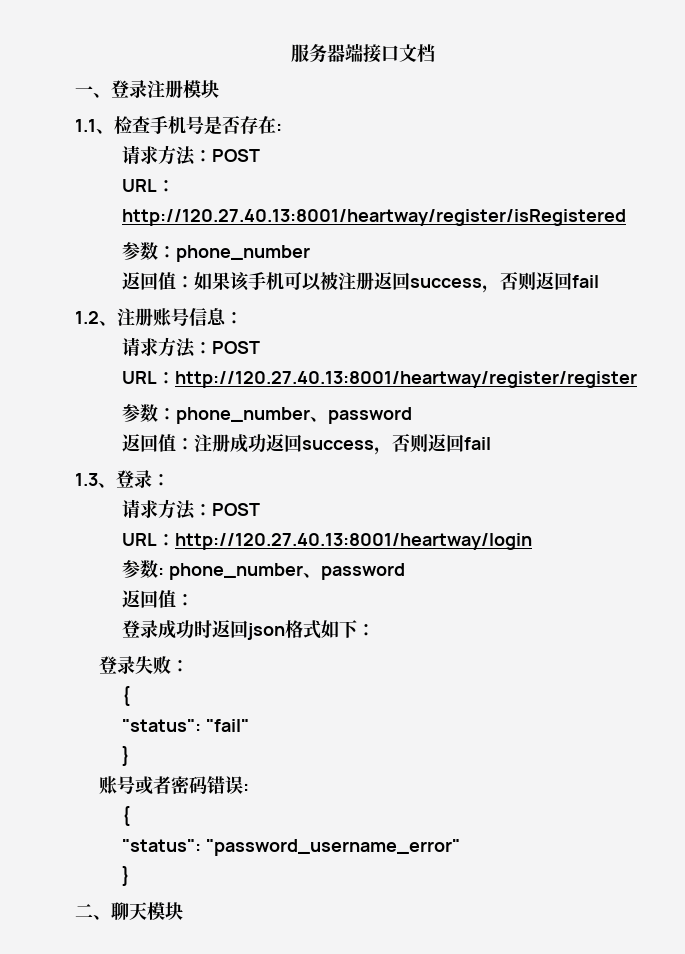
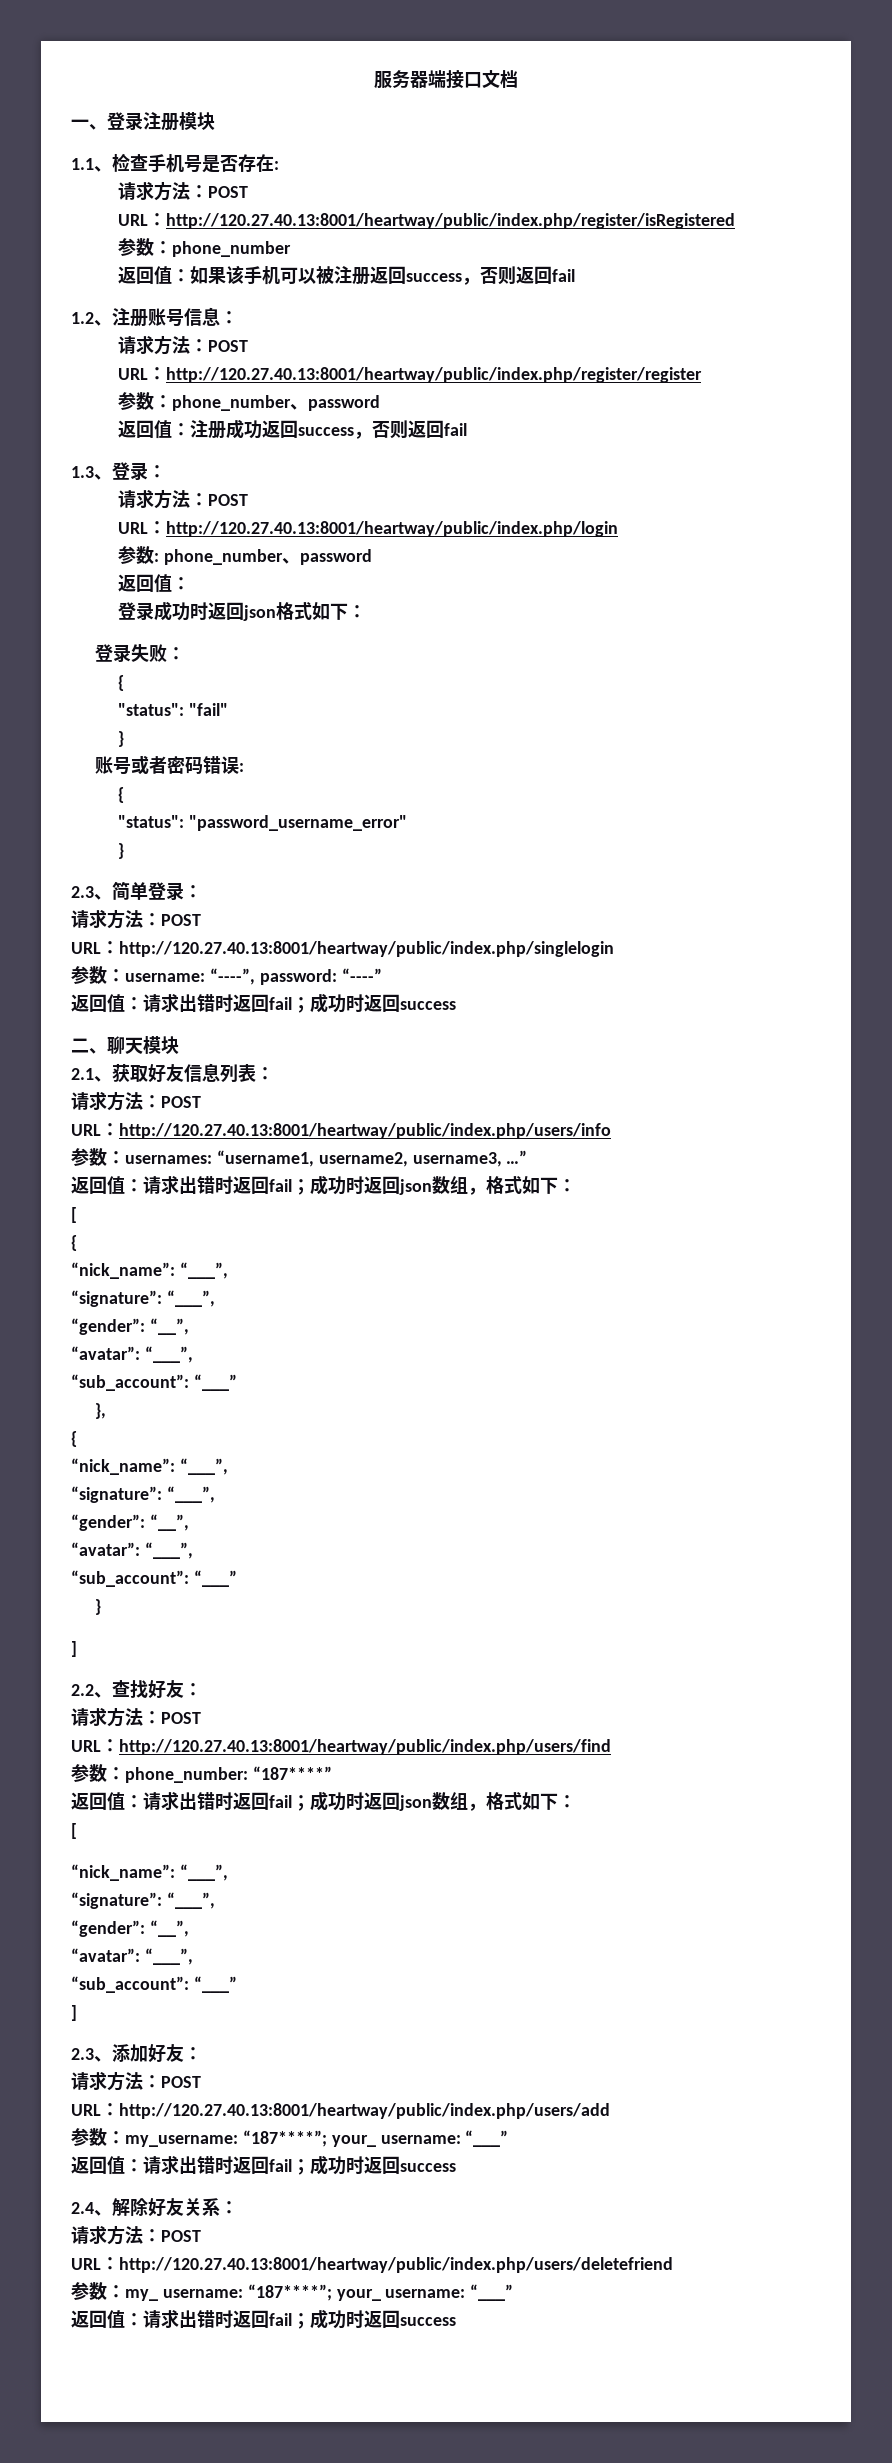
- URL：http://120.27.40.13:8001/heartway/register/isRegistered
+ URL：http://120.27.40.13:8001/heartway/public/index.php/register/isRegistered
- URL：http://120.27.40.13:8001/heartway/register/register
+ URL：http://120.27.40.13:8001/heartway/public/index.php/register/register
- URL：http://120.27.40.13:8001/heartway/login
+ URL：http://120.27.40.13:8001/heartway/public/index.php/login
+ 2.3、简单登录：
+ 请求方法：POST
+ URL：http://120.27.40.13:8001/heartway/public/index.php/singlelogin
+ 参数：username: “----”, password: “----”
+ 返回值：请求出错时返回fail；成功时返回success
  二、聊天模块
+ 2.1、获取好友信息列表：
+ 请求方法：POST
+ URL：http://120.27.40.13:8001/heartway/public/index.php/users/info
+ 参数：usernames: “username1, username2, username3, …”
+ 返回值：请求出错时返回fail；成功时返回json数组，格式如下：
+ [
+ {
+ “nick_name”: “___”,
+ “signature”: “___”,
+ “gender”: “__”,
+ “avatar”: “___”,
+ “sub_account”: “___”
+ },
+ {
+ “nick_name”: “___”,
+ “signature”: “___”,
+ “gender”: “__”,
+ “avatar”: “___”,
+ “sub_account”: “___”
+ }
+ ]
+ 2.2、查找好友：
+ 请求方法：POST
+ URL：http://120.27.40.13:8001/heartway/public/index.php/users/find
+ 参数：phone_number: “187****”
+ 返回值：请求出错时返回fail；成功时返回json数组，格式如下：
+ [
+ “nick_name”: “___”,
+ “signature”: “___”,
+ “gender”: “__”,
+ “avatar”: “___”,
+ “sub_account”: “___”
+ ]
+ 2.3、添加好友：
+ 请求方法：POST
+ URL：http://120.27.40.13:8001/heartway/public/index.php/users/add
+ 参数：my_username: “187****”; your_ username: “___”
+ 返回值：请求出错时返回fail；成功时返回success
+ 2.4、解除好友关系：
+ 请求方法：POST
+ URL：http://120.27.40.13:8001/heartway/public/index.php/users/deletefriend
+ 参数：my_ username: “187****”; your_ username: “___”
+ 返回值：请求出错时返回fail；成功时返回success

